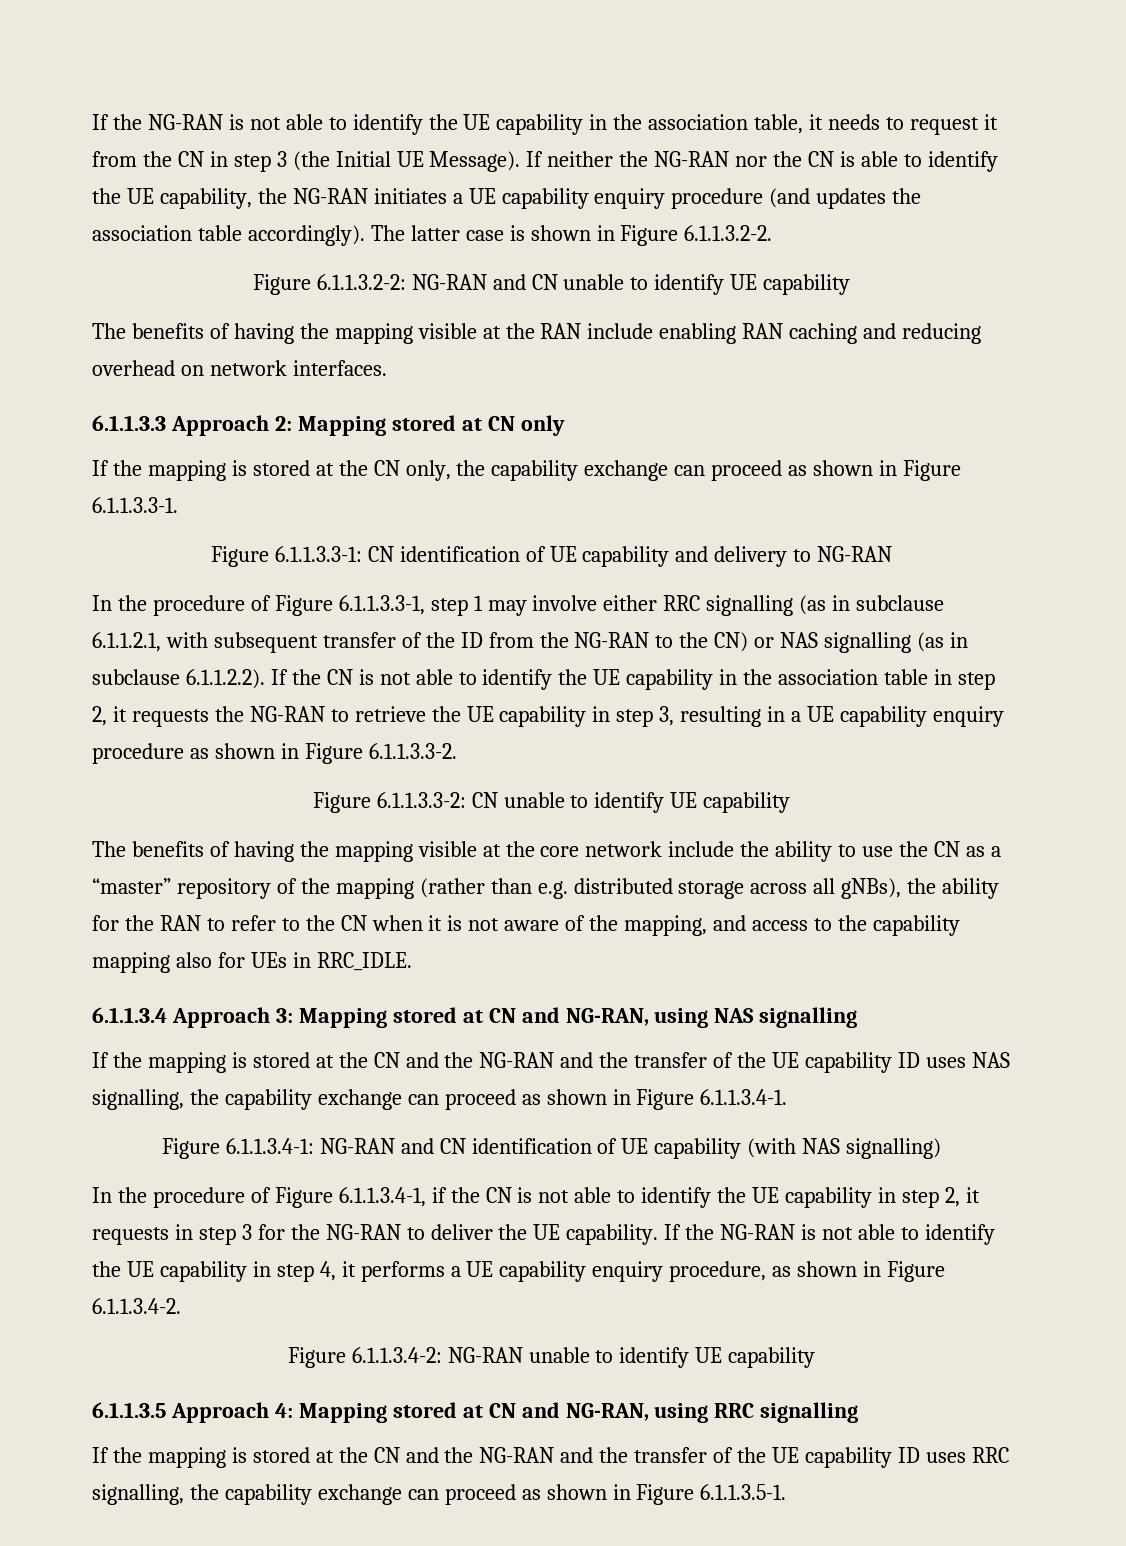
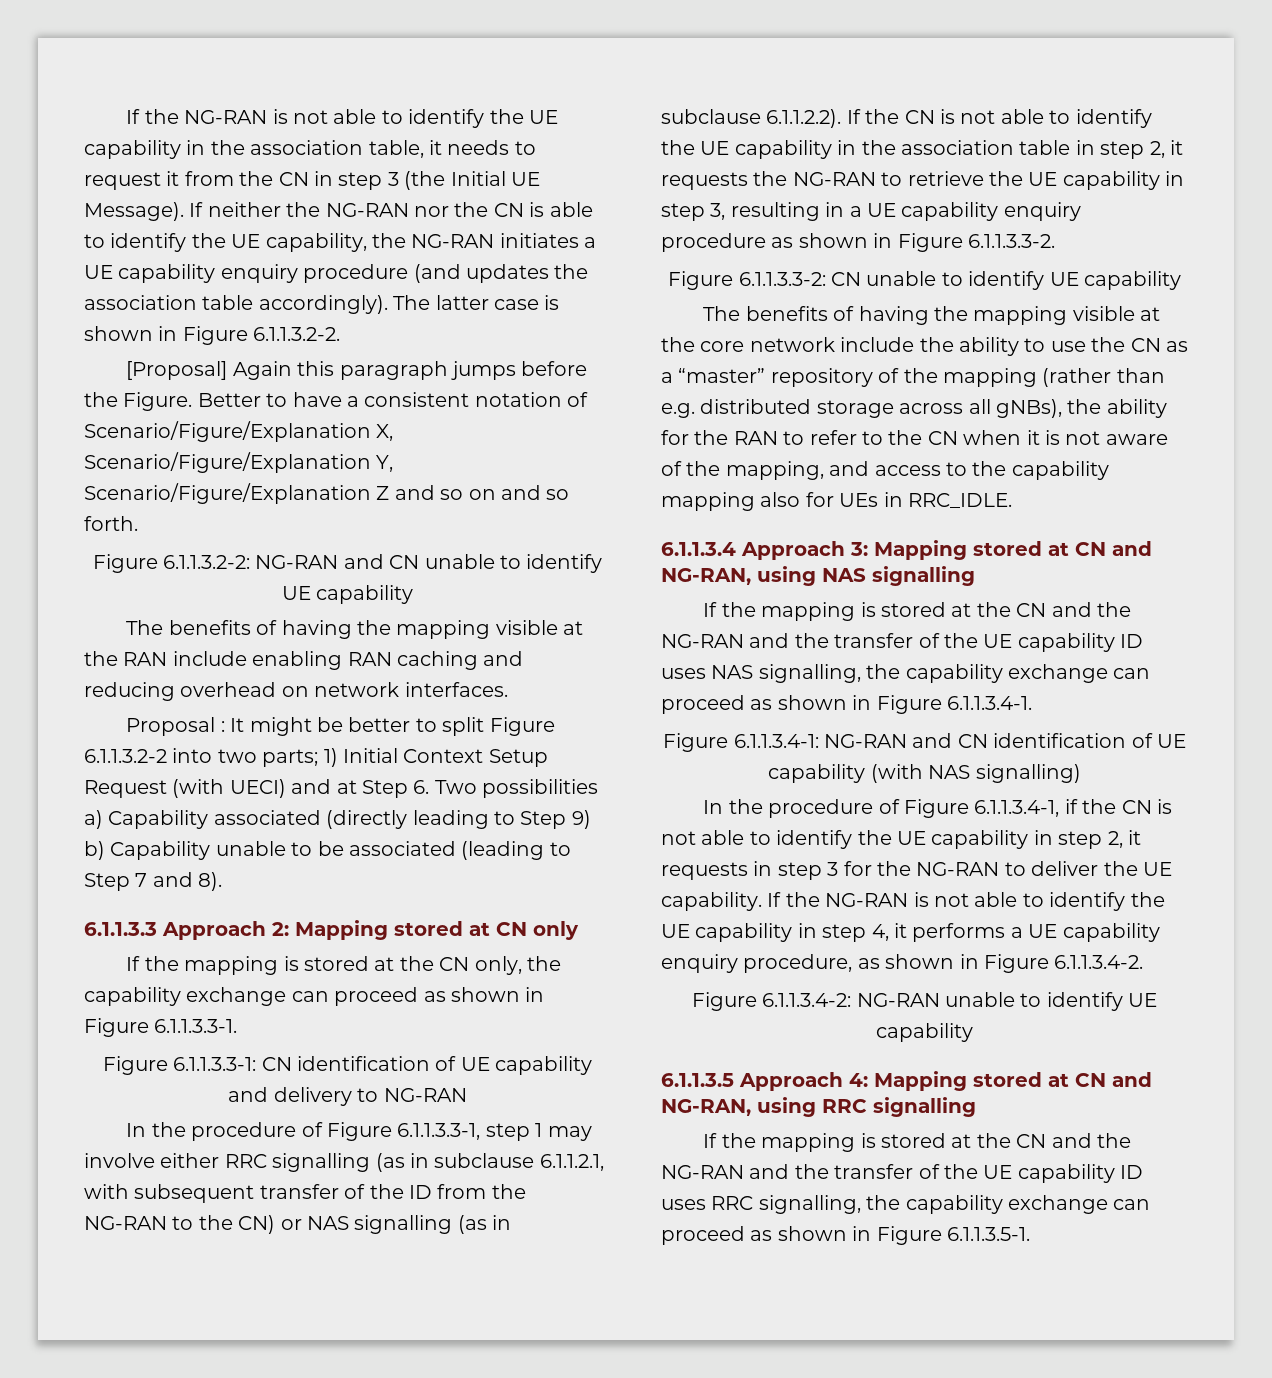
+ [Proposal] Again this paragraph jumps before the Figure. Better to have a consistent notation of Scenario/Figure/Explanation X, Scenario/Figure/Explanation Y, Scenario/Figure/Explanation Z and so on and so forth.
+ Proposal : It might be better to split Figure 6.1.1.3.2-2 into two parts; 1) Initial Context Setup Request (with UECI) and at Step 6. Two possibilities a) Capability associated (directly leading to Step 9) b) Capability unable to be associated (leading to Step 7 and 8).

